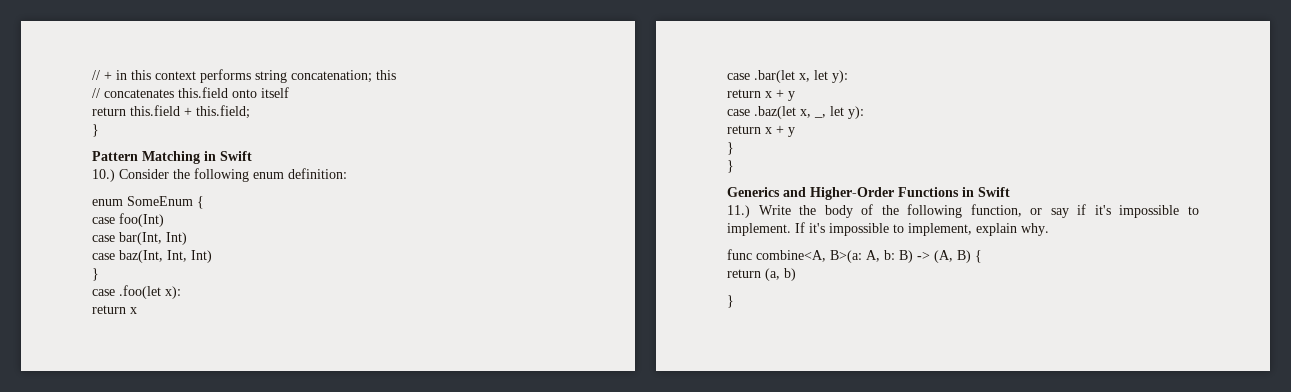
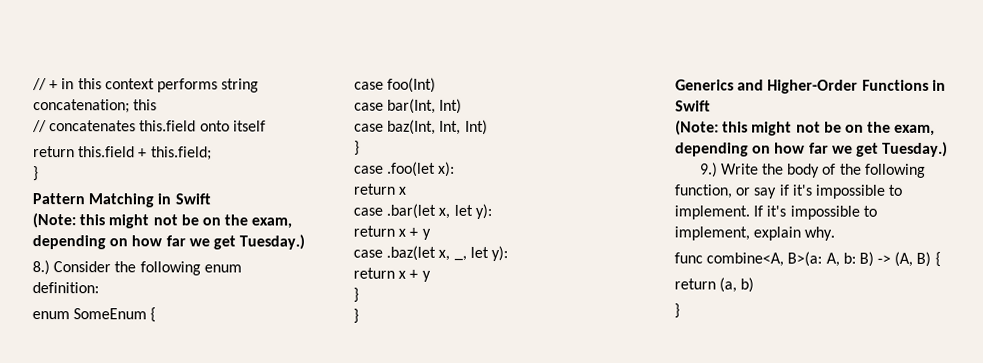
  Pattern Matching in Swift
- 10.) Consider the following enum definition:
+ (Note: this might not be on the exam, depending on how far we get Tuesday.)
+ 8.) Consider the following enum definition:
  Generics and Higher-Order Functions in Swift
- 11.) Write the body of the following function, or say if it's impossible to implement.
+ (Note: this might not be on the exam, depending on how far we get Tuesday.)
+ 9.) Write the body of the following function, or say if it's impossible to implement.

